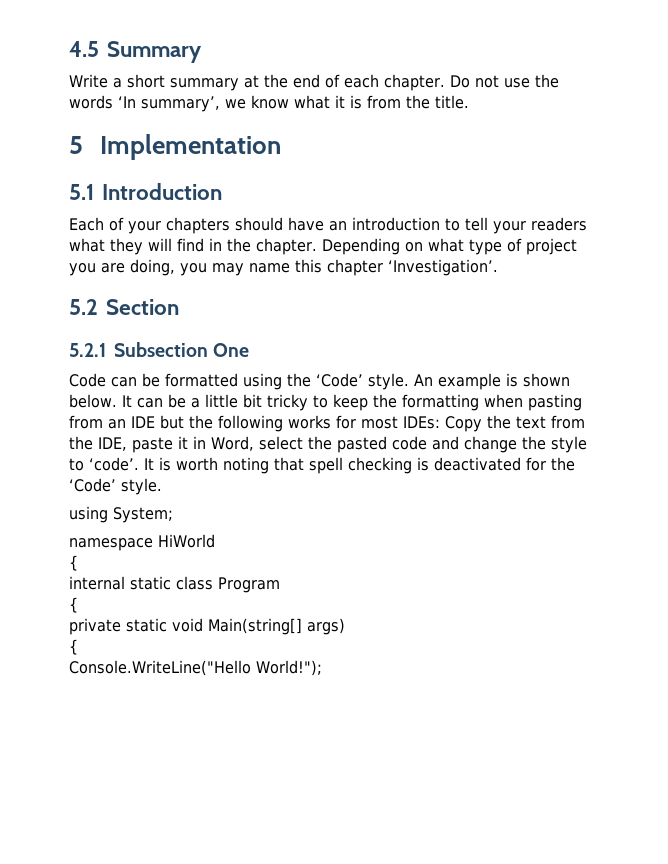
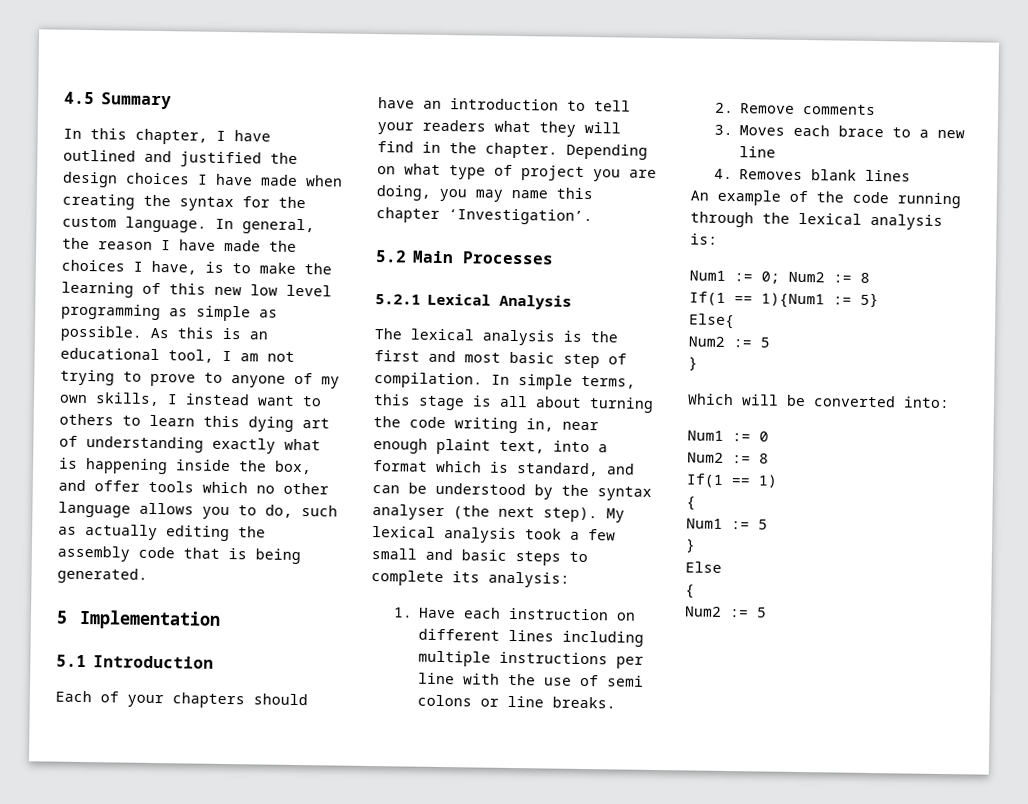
- Write a short summary at the end of each chapter. Do not use the words ‘In summary’, we know what it is from the title.
+ In this chapter, I have outlined and justified the design choices I have made when creating the syntax for the custom language. In general, the reason I have made the choices I have, is to make the learning of this new low level programming as simple as possible. As this is an educational tool, I am not trying to prove to anyone of my own skills, I instead want to others to learn this dying art of understanding exactly what is happening inside the box, and offer tools which no other language allows you to do, such as actually editing the assembly code that is being generated.
- 5.2 Section
+ 5.2 Main Processes
- 5.2.1 Subsection One
- Code can be formatted using the ‘Code’ style. An example is shown below. It can be a little bit tricky to keep the formatting when pasting from an IDE but the following works for most IDEs: Copy the text from the IDE, paste it in Word, select the pasted code and change the style to ‘code’. It is worth noting that spell checking is deactivated for the ‘Code’ style.
- using System;
- namespace HiWorld
+ 5.2.1 Lexical Analysis
+ The lexical analysis is the first and most basic step of compilation. In simple terms, this stage is all about turning the code writing in, near enough plaint text, into a format which is standard, and can be understood by the syntax analyser (the next step). My lexical analysis took a few small and basic steps to complete its analysis:
+ 1. Have each instruction on different lines including multiple instructions per line with the use of semi colons or line breaks.
+ 2. Remove comments
+ 3. Moves each brace to a new line
+ 4. Removes blank lines
+ An example of the code running through the lexical analysis is:
+ Num1 := 0; Num2 := 8
+ If(1 == 1){Num1 := 5}
+ Else{
+ Num2 := 5
+ }
+ Which will be converted into:
+ Num1 := 0
+ Num2 := 8
+ If(1 == 1)
  {
- internal static class Program
+ Num1 := 5
+ }
+ Else
  {
- private static void Main(string[] args)
- {
- Console.WriteLine("Hello World!");
+ Num2 := 5

